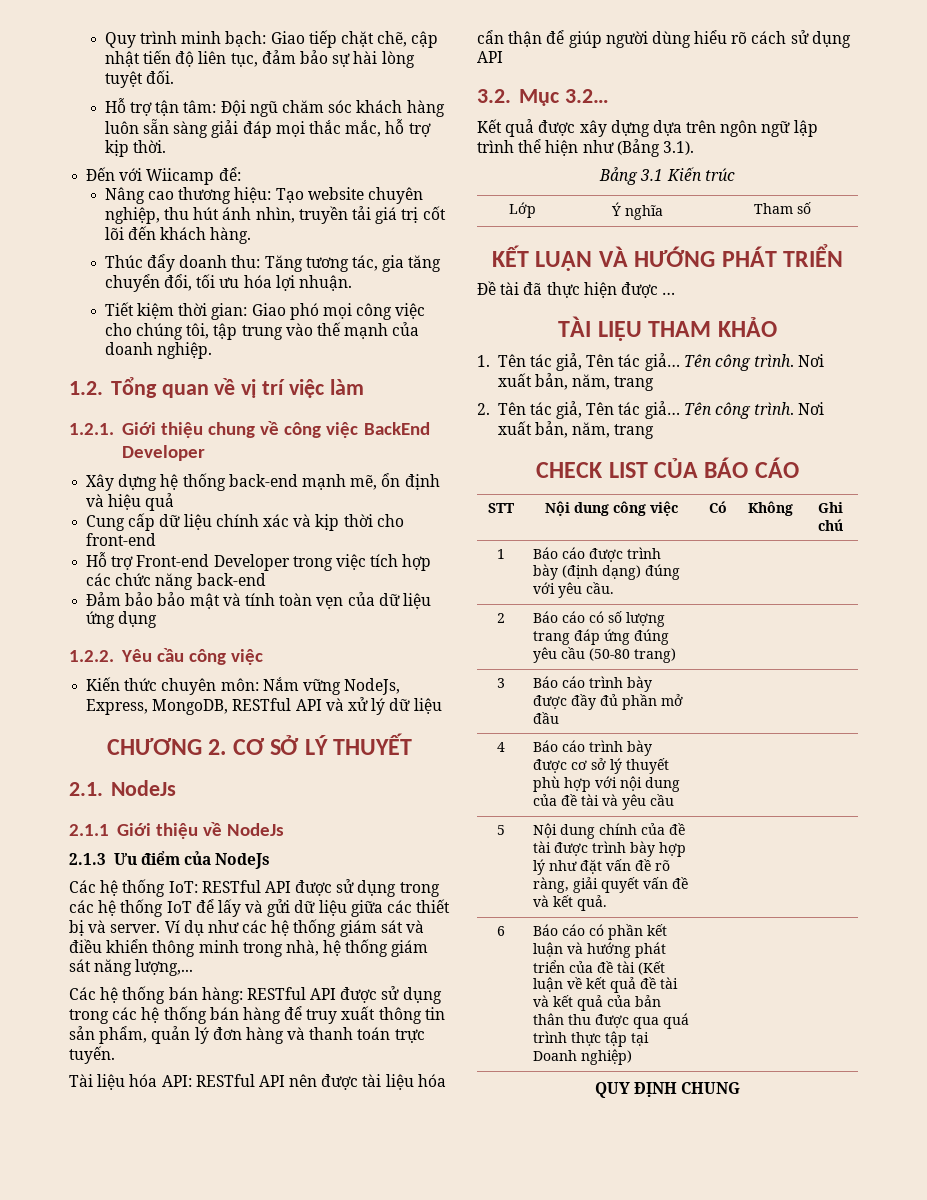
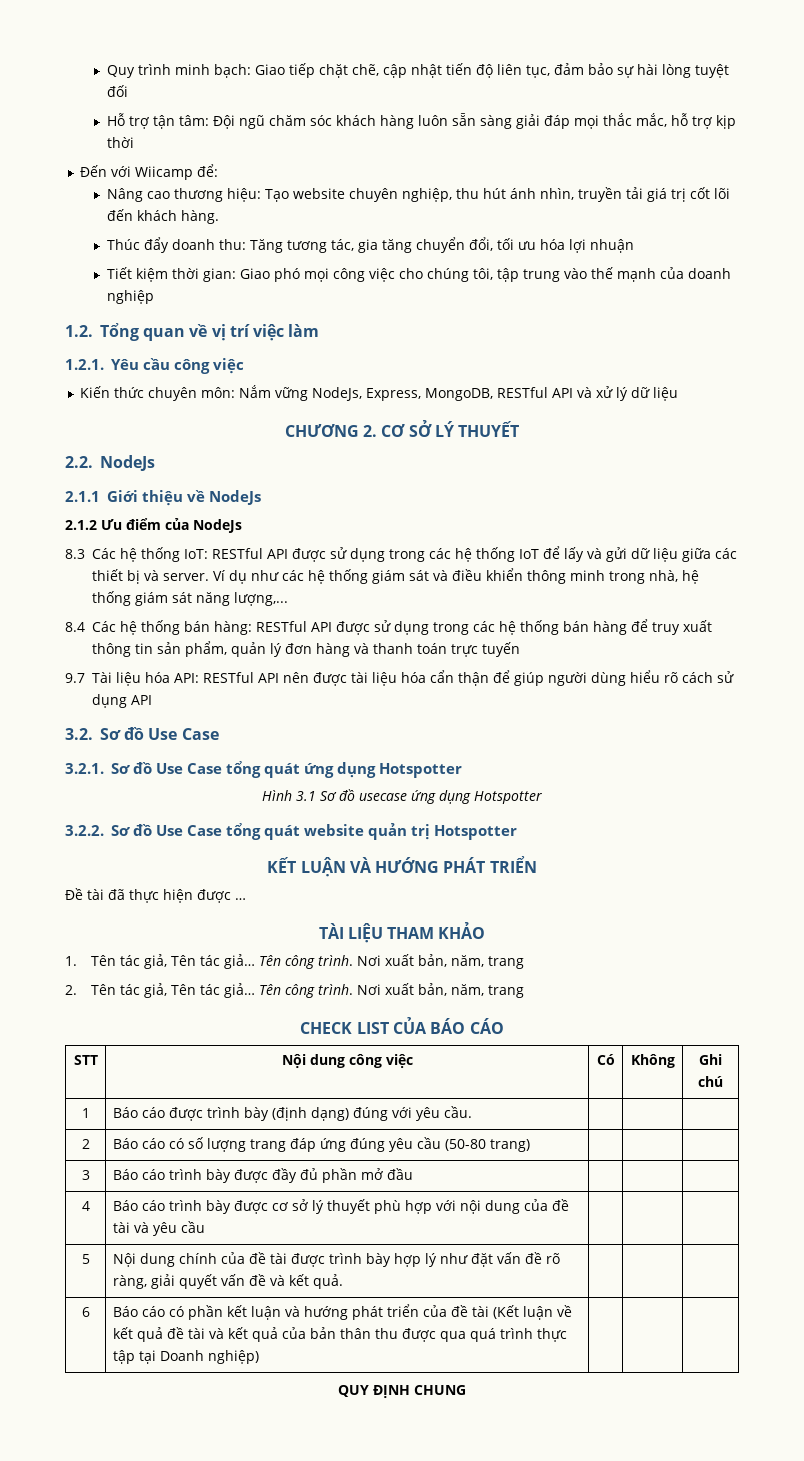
- Quy trình minh bạch: Giao tiếp chặt chẽ, cập nhật tiến độ liên tục, đảm bảo sự hài lòng tuyệt đối.
+ Quy trình minh bạch: Giao tiếp chặt chẽ, cập nhật tiến độ liên tục, đảm bảo sự hài lòng tuyệt đối
- Hỗ trợ tận tâm: Đội ngũ chăm sóc khách hàng luôn sẵn sàng giải đáp mọi thắc mắc, hỗ trợ kịp thời.
+ Hỗ trợ tận tâm: Đội ngũ chăm sóc khách hàng luôn sẵn sàng giải đáp mọi thắc mắc, hỗ trợ kịp thời
- Thúc đẩy doanh thu: Tăng tương tác, gia tăng chuyển đổi, tối ưu hóa lợi nhuận.
+ Thúc đẩy doanh thu: Tăng tương tác, gia tăng chuyển đổi, tối ưu hóa lợi nhuận
- Tiết kiệm thời gian: Giao phó mọi công việc cho chúng tôi, tập trung vào thế mạnh của doanh nghiệp.
+ Tiết kiệm thời gian: Giao phó mọi công việc cho chúng tôi, tập trung vào thế mạnh của doanh nghiệp
- 1.2.1. Giới thiệu chung về công việc BackEnd Developer
- Xây dựng hệ thống back-end mạnh mẽ, ổn định và hiệu quả
- Cung cấp dữ liệu chính xác và kịp thời cho front-end
- Hỗ trợ Front-end Developer trong việc tích hợp các chức năng back-end
- Đảm bảo bảo mật và tính toàn vẹn của dữ liệu ứng dụng
- 1.2.2. Yêu cầu công việc
+ 1.2.1. Yêu cầu công việc
- 2.1. NodeJs
+ 2.2. NodeJs
- 2.1.3 Ưu điểm của NodeJs
+ 2.1.2 Ưu điểm của NodeJs
- Các hệ thống IoT: RESTful API được sử dụng trong các hệ thống IoT để lấy và gửi dữ liệu giữa các thiết bị và server.
+ 8.3 Các hệ thống IoT: RESTful API được sử dụng trong các hệ thống IoT để lấy và gửi dữ liệu giữa các thiết bị và server.
- Các hệ thống bán hàng: RESTful API được sử dụng trong các hệ thống bán hàng để truy xuất thông tin sản phẩm, quản lý đơn hàng và thanh toán trực tuyến.
- Tài liệu hóa API: RESTful API nên được tài liệu hóa cẩn thận để giúp người dùng hiểu rõ cách sử dụng API
+ 8.4 Các hệ thống bán hàng: RESTful API được sử dụng trong các hệ thống bán hàng để truy xuất thông tin sản phẩm, quản lý đơn hàng và thanh toán trực tuyến
+ 9.7 Tài liệu hóa API: RESTful API nên được tài liệu hóa cẩn thận để giúp người dùng hiểu rõ cách sử dụng API
- 3.2. Mục 3.2…
- Kết quả được xây dựng dựa trên ngôn ngữ lập trình thể hiện như (Bảng 3.1).
- Bảng 3.1 Kiến trúc
- Lớp | Ý nghĩa | Tham số
+ 3.2. Sơ đồ Use Case
+ 3.2.1. Sơ đồ Use Case tổng quát ứng dụng Hotspotter
+ Hình 3.1 Sơ đồ usecase ứng dụng Hotspotter
+ 3.2.2. Sơ đồ Use Case tổng quát website quản trị Hotspotter

